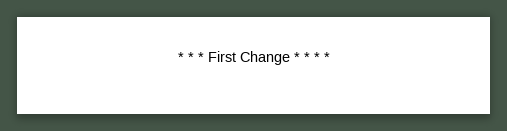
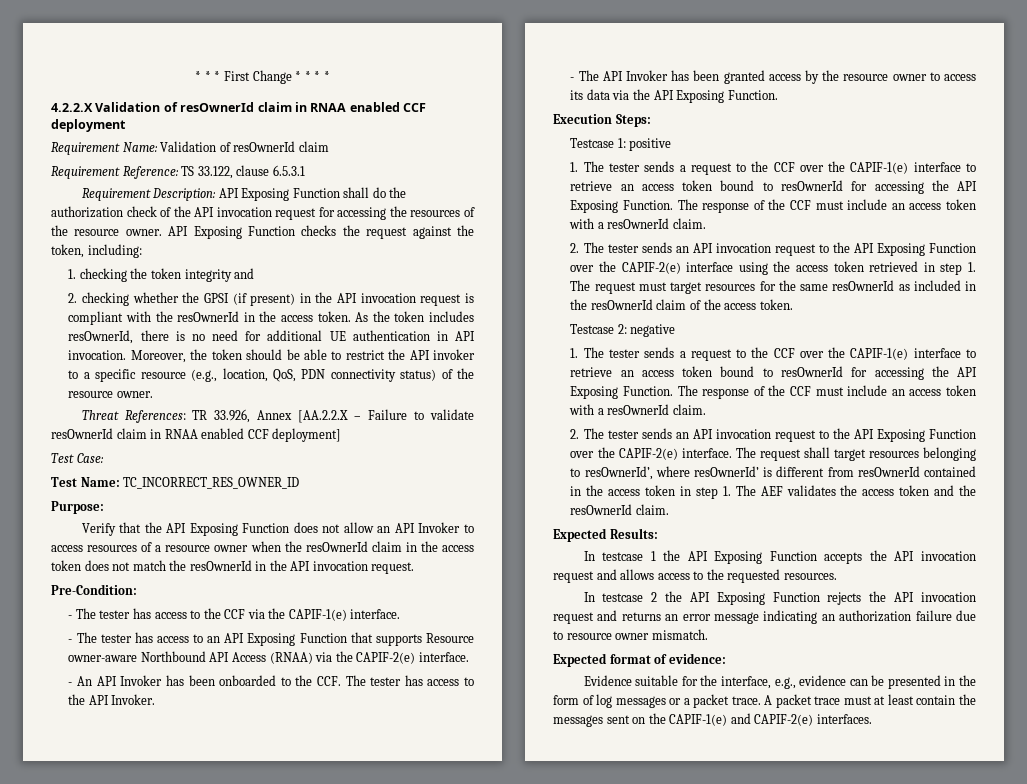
+ 4.2.2.X Validation of resOwnerId claim in RNAA enabled CCF deployment
+ Requirement Name: Validation of resOwnerId claim
+ Requirement Reference: TS 33.122, clause 6.5.3.1
+ Requirement Description: API Exposing Function shall do the authorization check of the API invocation request for accessing the resources of the resource owner. API Exposing Function checks the request against the token, including:
+ 1. checking the token integrity and
+ 2. checking whether the GPSI (if present) in the API invocation request is compliant with the resOwnerId in the access token. As the token includes resOwnerId, there is no need for additional UE authentication in API invocation. Moreover, the token should be able to restrict the API invoker to a specific resource (e.g., location, QoS, PDN connectivity status) of the resource owner.
+ Threat References: TR 33.926, Annex [AA.2.2.X – Failure to validate resOwnerId claim in RNAA enabled CCF deployment]
+ Test Case:
+ Test Name: TC_INCORRECT_RES_OWNER_ID
+ Purpose:
+ Verify that the API Exposing Function does not allow an API Invoker to access resources of a resource owner when the resOwnerId claim in the access token does not match the resOwnerId in the API invocation request.
+ Pre-Condition:
+ - The tester has access to the CCF via the CAPIF-1(e) interface.
+ - The tester has access to an API Exposing Function that supports Resource owner-aware Northbound API Access (RNAA) via the CAPIF-2(e) interface.
+ - An API Invoker has been onboarded to the CCF. The tester has access to the API Invoker.
+ - The API Invoker has been granted access by the resource owner to access its data via the API Exposing Function.
+ Execution Steps:
+ Testcase 1: positive
+ 1. The tester sends a request to the CCF over the CAPIF-1(e) interface to retrieve an access token bound to resOwnerId for accessing the API Exposing Function. The response of the CCF must include an access token with a resOwnerId claim.
+ 2. The tester sends an API invocation request to the API Exposing Function over the CAPIF-2(e) interface using the access token retrieved in step 1. The request must target resources for the same resOwnerId as included in the resOwnerId claim of the access token.
+ Testcase 2: negative
+ 1. The tester sends a request to the CCF over the CAPIF-1(e) interface to retrieve an access token bound to resOwnerId for accessing the API Exposing Function. The response of the CCF must include an access token with a resOwnerId claim.
+ 2. The tester sends an API invocation request to the API Exposing Function over the CAPIF-2(e) interface. The request shall target resources belonging to resOwnerId’, where resOwnerId’ is different from resOwnerId contained in the access token in step 1. The AEF validates the access token and the resOwnerId claim.
+ Expected Results:
+ In testcase 1 the API Exposing Function accepts the API invocation request and allows access to the requested resources.
+ In testcase 2 the API Exposing Function rejects the API invocation request and returns an error message indicating an authorization failure due to resource owner mismatch.
+ Expected format of evidence:
+ Evidence suitable for the interface, e.g., evidence can be presented in the form of log messages or a packet trace. A packet trace must at least contain the messages sent on the CAPIF-1(e) and CAPIF-2(e) interfaces.

